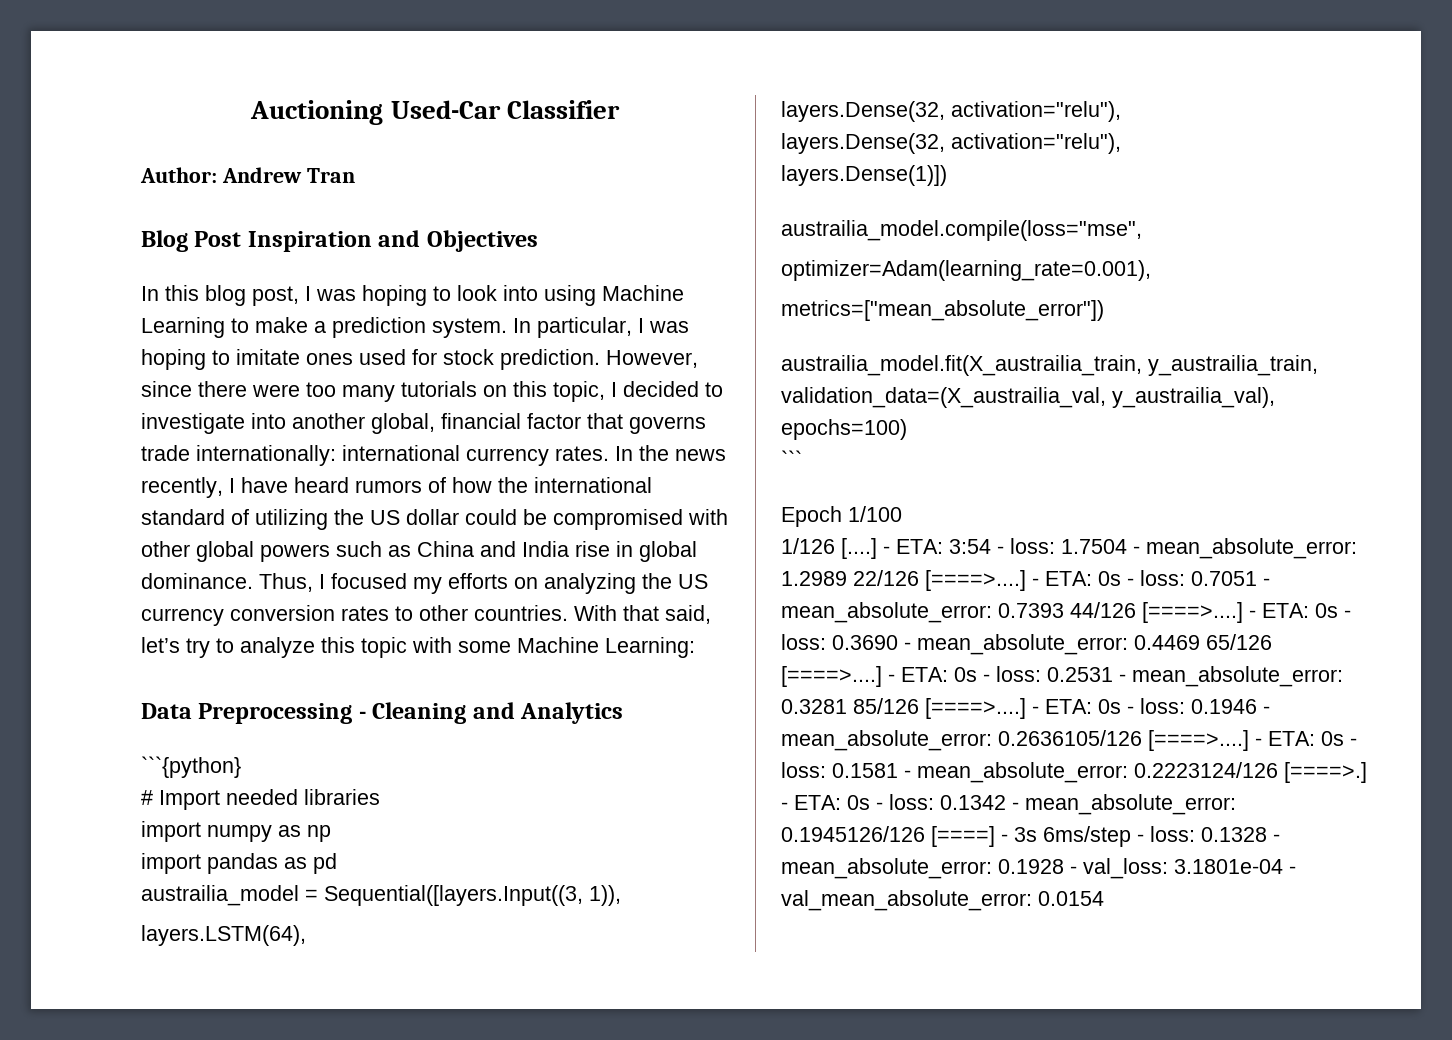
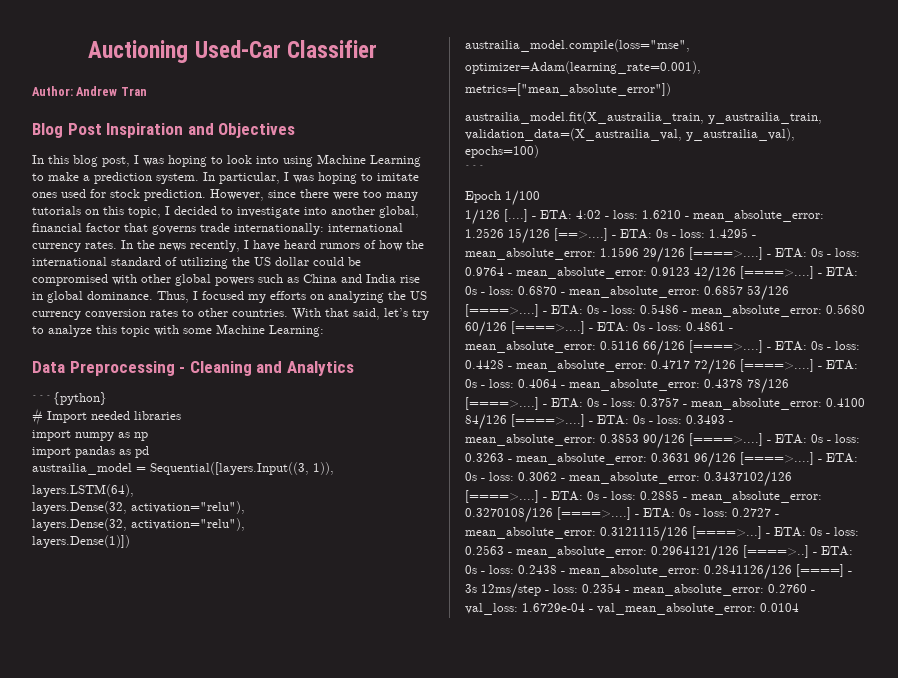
- - ETA: 3:54 - loss: 1.7504 - mean_absolute_error: 1.2989 22/126 [====>....] - ETA: 0s - loss: 0.7051 - mean_absolute_error: 0.7393 44/126 [====>....] - ETA: 0s - loss: 0.3690 - mean_absolute_error: 0.4469 65/126 [====>....] - ETA: 0s - loss: 0.2531 - mean_absolute_error: 0.3281 85/126 [====>....] - ETA: 0s - loss: 0.1946 - mean_absolute_error: 0.2636105/126 [====>....] - ETA: 0s - loss: 0.1581 - mean_absolute_error: 0.2223124/126 [====>.] - ETA: 0s - loss: 0.1342 - mean_absolute_error: 0.1945126/126 [====] - 3s 6ms/step - loss: 0.1328 - mean_absolute_error: 0.1928 - val_loss: 3.1801e-04 - val_mean_absolute_error: 0.0154
+ - ETA: 4:02 - loss: 1.6210 - mean_absolute_error: 1.2526 15/126 [==>....] - ETA: 0s - loss: 1.4295 - mean_absolute_error: 1.1596 29/126 [====>....] - ETA: 0s - loss: 0.9764 - mean_absolute_error: 0.9123 42/126 [====>....] - ETA: 0s - loss: 0.6870 - mean_absolute_error: 0.6857 53/126 [====>....] - ETA: 0s - loss: 0.5486 - mean_absolute_error: 0.5680 60/126 [====>....] - ETA: 0s - loss: 0.4861 - mean_absolute_error: 0.5116 66/126 [====>....] - ETA: 0s - loss: 0.4428 - mean_absolute_error: 0.4717 72/126 [====>....] - ETA: 0s - loss: 0.4064 - mean_absolute_error: 0.4378 78/126 [====>....] - ETA: 0s - loss: 0.3757 - mean_absolute_error: 0.4100 84/126 [====>....] - ETA: 0s - loss: 0.3493 - mean_absolute_error: 0.3853 90/126 [====>....] - ETA: 0s - loss: 0.3263 - mean_absolute_error: 0.3631 96/126 [====>....] - ETA: 0s - loss: 0.3062 - mean_absolute_error: 0.3437102/126 [====>....] - ETA: 0s - loss: 0.2885 - mean_absolute_error: 0.3270108/126 [====>....] - ETA: 0s - loss: 0.2727 - mean_absolute_error: 0.3121115/126 [====>...] - ETA: 0s - loss: 0.2563 - mean_absolute_error: 0.2964121/126 [====>..] - ETA: 0s - loss: 0.2438 - mean_absolute_error: 0.2841126/126 [====] - 3s 12ms/step - loss: 0.2354 - mean_absolute_error: 0.2760 - val_loss: 1.6729e-04 - val_mean_absolute_error: 0.0104

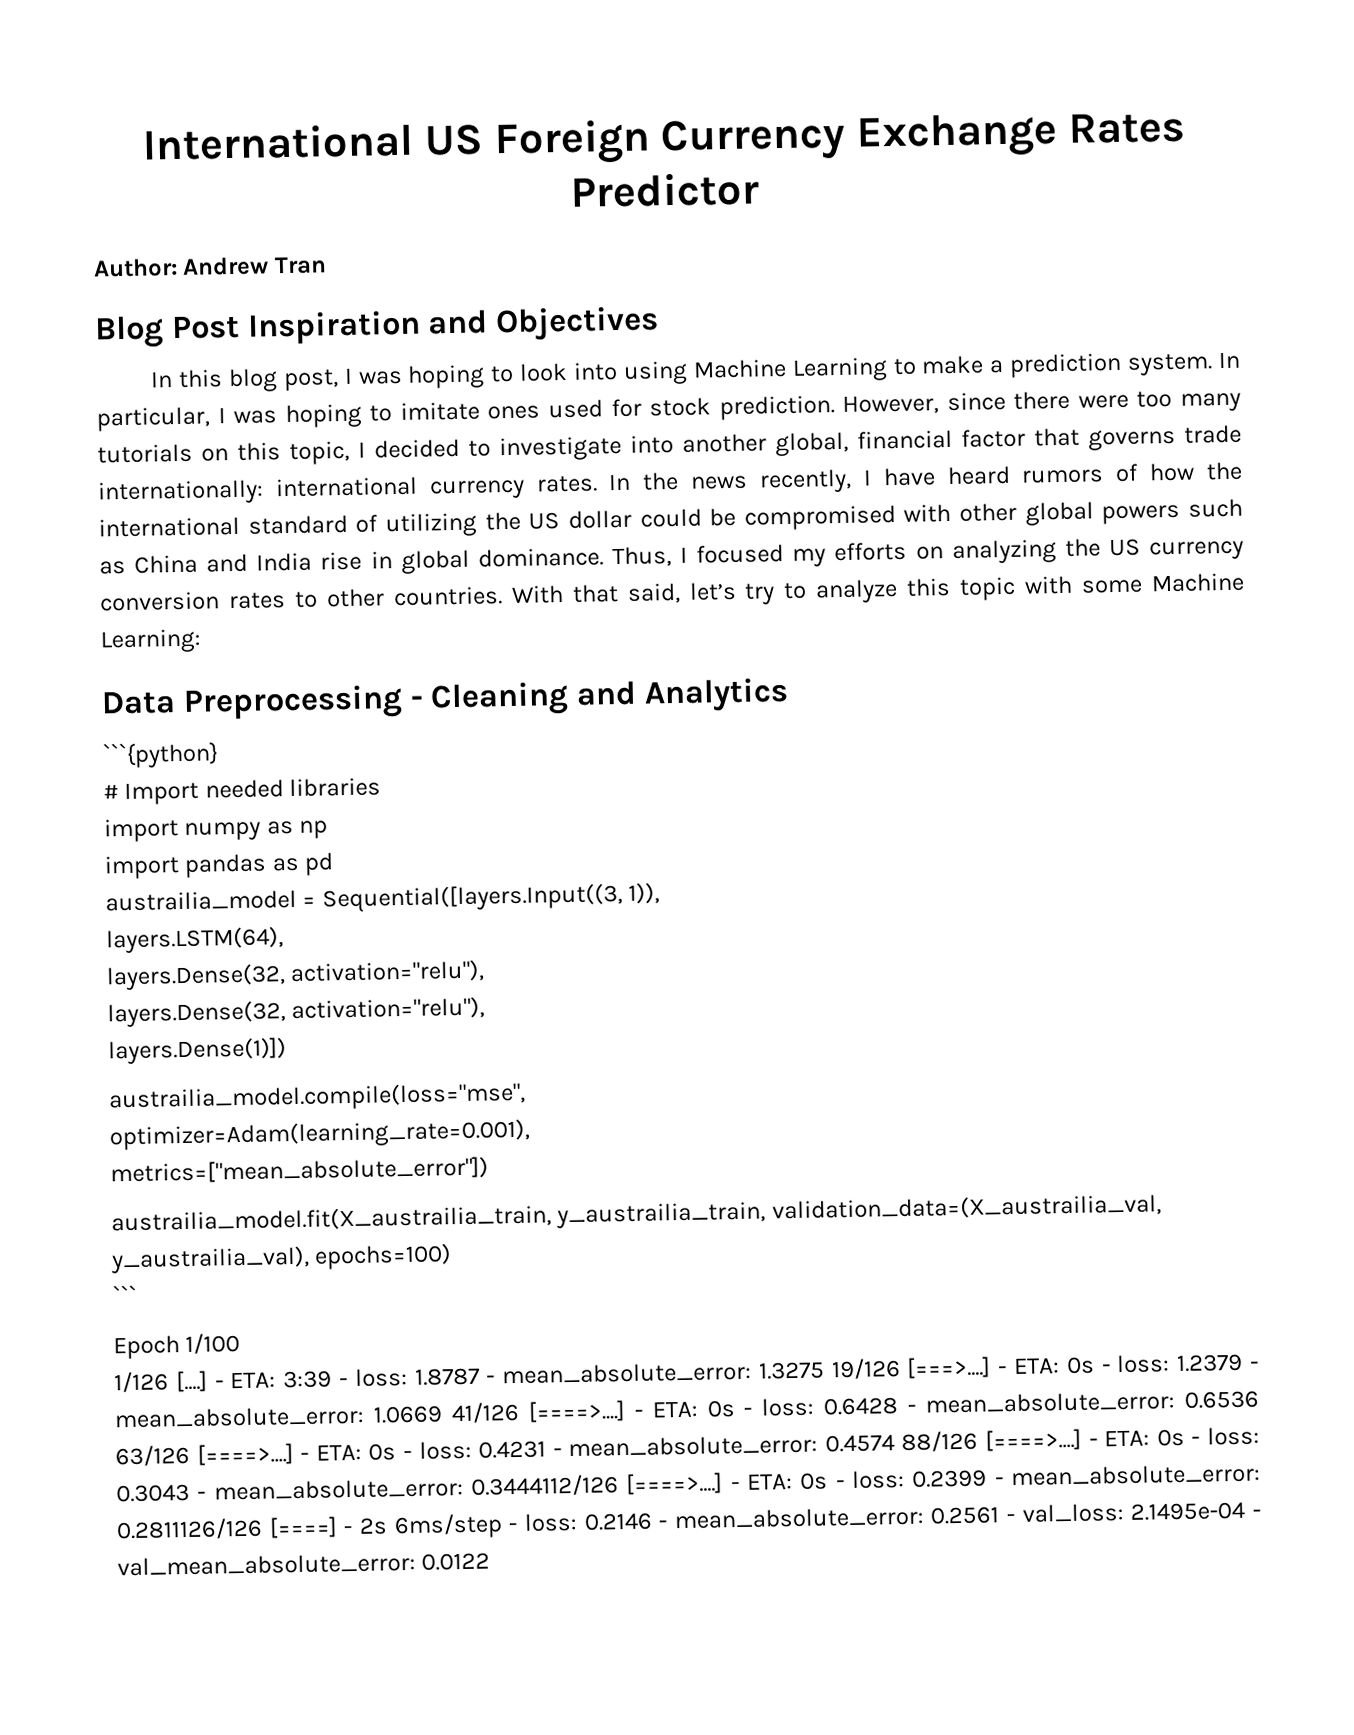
- Auctioning Used-Car Classifier
+ International US Foreign Currency Exchange Rates Predictor
- - ETA: 4:02 - loss: 1.6210 - mean_absolute_error: 1.2526 15/126 [==>....] - ETA: 0s - loss: 1.4295 - mean_absolute_error: 1.1596 29/126 [====>....] - ETA: 0s - loss: 0.9764 - mean_absolute_error: 0.9123 42/126 [====>....] - ETA: 0s - loss: 0.6870 - mean_absolute_error: 0.6857 53/126 [====>....] - ETA: 0s - loss: 0.5486 - mean_absolute_error: 0.5680 60/126 [====>....] - ETA: 0s - loss: 0.4861 - mean_absolute_error: 0.5116 66/126 [====>....] - ETA: 0s - loss: 0.4428 - mean_absolute_error: 0.4717 72/126 [====>....] - ETA: 0s - loss: 0.4064 - mean_absolute_error: 0.4378 78/126 [====>....] - ETA: 0s - loss: 0.3757 - mean_absolute_error: 0.4100 84/126 [====>....] - ETA: 0s - loss: 0.3493 - mean_absolute_error: 0.3853 90/126 [====>....] - ETA: 0s - loss: 0.3263 - mean_absolute_error: 0.3631 96/126 [====>....] - ETA: 0s - loss: 0.3062 - mean_absolute_error: 0.3437102/126 [====>....] - ETA: 0s - loss: 0.2885 - mean_absolute_error: 0.3270108/126 [====>....] - ETA: 0s - loss: 0.2727 - mean_absolute_error: 0.3121115/126 [====>...] - ETA: 0s - loss: 0.2563 - mean_absolute_error: 0.2964121/126 [====>..] - ETA: 0s - loss: 0.2438 - mean_absolute_error: 0.2841126/126 [====] - 3s 12ms/step - loss: 0.2354 - mean_absolute_error: 0.2760 - val_loss: 1.6729e-04 - val_mean_absolute_error: 0.0104
+ - ETA: 3:39 - loss: 1.8787 - mean_absolute_error: 1.3275 19/126 [===>....] - ETA: 0s - loss: 1.2379 - mean_absolute_error: 1.0669 41/126 [====>....] - ETA: 0s - loss: 0.6428 - mean_absolute_error: 0.6536 63/126 [====>....] - ETA: 0s - loss: 0.4231 - mean_absolute_error: 0.4574 88/126 [====>....] - ETA: 0s - loss: 0.3043 - mean_absolute_error: 0.3444112/126 [====>....] - ETA: 0s - loss: 0.2399 - mean_absolute_error: 0.2811126/126 [====] - 2s 6ms/step - loss: 0.2146 - mean_absolute_error: 0.2561 - val_loss: 2.1495e-04 - val_mean_absolute_error: 0.0122

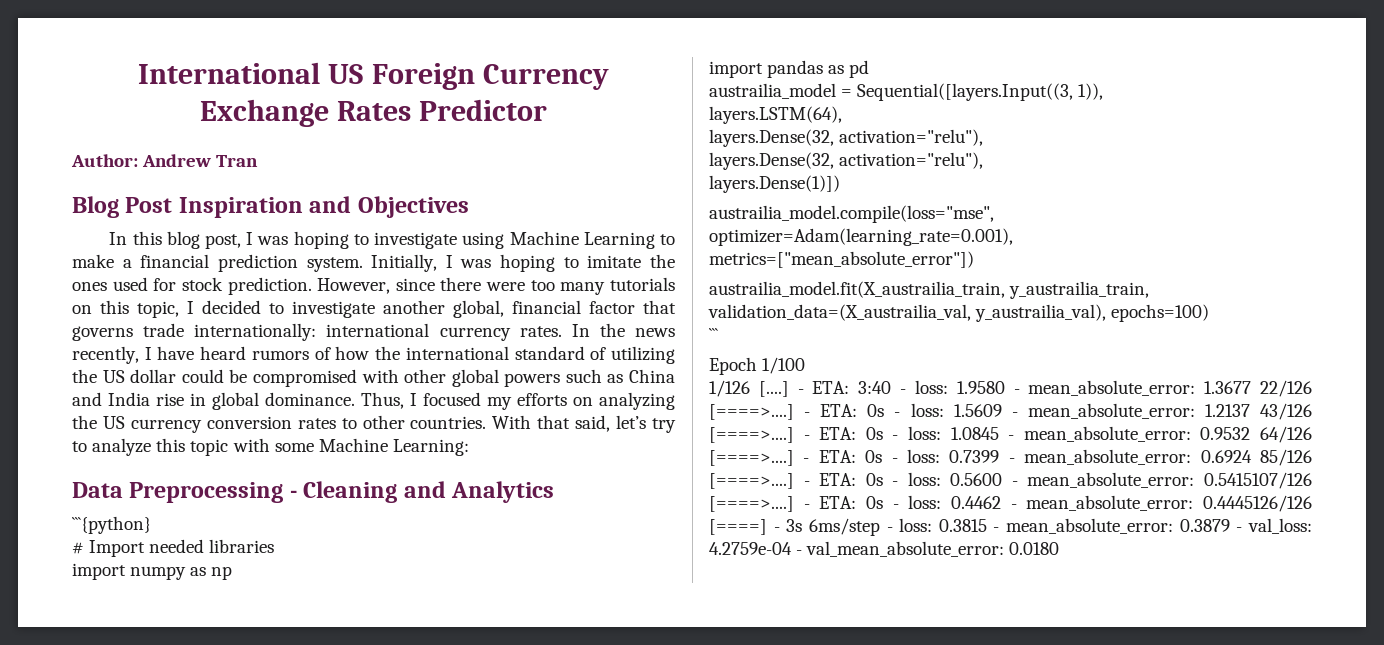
- In this blog post, I was hoping to look into using Machine Learning to make a prediction system.
+ In this blog post, I was hoping to investigate using Machine Learning to make a financial prediction system.
- In particular, I was hoping to imitate ones used for stock prediction.
+ Initially, I was hoping to imitate the ones used for stock prediction.
- However, since there were too many tutorials on this topic, I decided to investigate into another global, financial factor that governs trade internationally: international currency rates.
+ However, since there were too many tutorials on this topic, I decided to investigate another global, financial factor that governs trade internationally: international currency rates.
- - ETA: 3:39 - loss: 1.8787 - mean_absolute_error: 1.3275 19/126 [===>....] - ETA: 0s - loss: 1.2379 - mean_absolute_error: 1.0669 41/126 [====>....] - ETA: 0s - loss: 0.6428 - mean_absolute_error: 0.6536 63/126 [====>....] - ETA: 0s - loss: 0.4231 - mean_absolute_error: 0.4574 88/126 [====>....] - ETA: 0s - loss: 0.3043 - mean_absolute_error: 0.3444112/126 [====>....] - ETA: 0s - loss: 0.2399 - mean_absolute_error: 0.2811126/126 [====] - 2s 6ms/step - loss: 0.2146 - mean_absolute_error: 0.2561 - val_loss: 2.1495e-04 - val_mean_absolute_error: 0.0122
+ - ETA: 3:40 - loss: 1.9580 - mean_absolute_error: 1.3677 22/126 [====>....] - ETA: 0s - loss: 1.5609 - mean_absolute_error: 1.2137 43/126 [====>....] - ETA: 0s - loss: 1.0845 - mean_absolute_error: 0.9532 64/126 [====>....] - ETA: 0s - loss: 0.7399 - mean_absolute_error: 0.6924 85/126 [====>....] - ETA: 0s - loss: 0.5600 - mean_absolute_error: 0.5415107/126 [====>....] - ETA: 0s - loss: 0.4462 - mean_absolute_error: 0.4445126/126 [====] - 3s 6ms/step - loss: 0.3815 - mean_absolute_error: 0.3879 - val_loss: 4.2759e-04 - val_mean_absolute_error: 0.0180

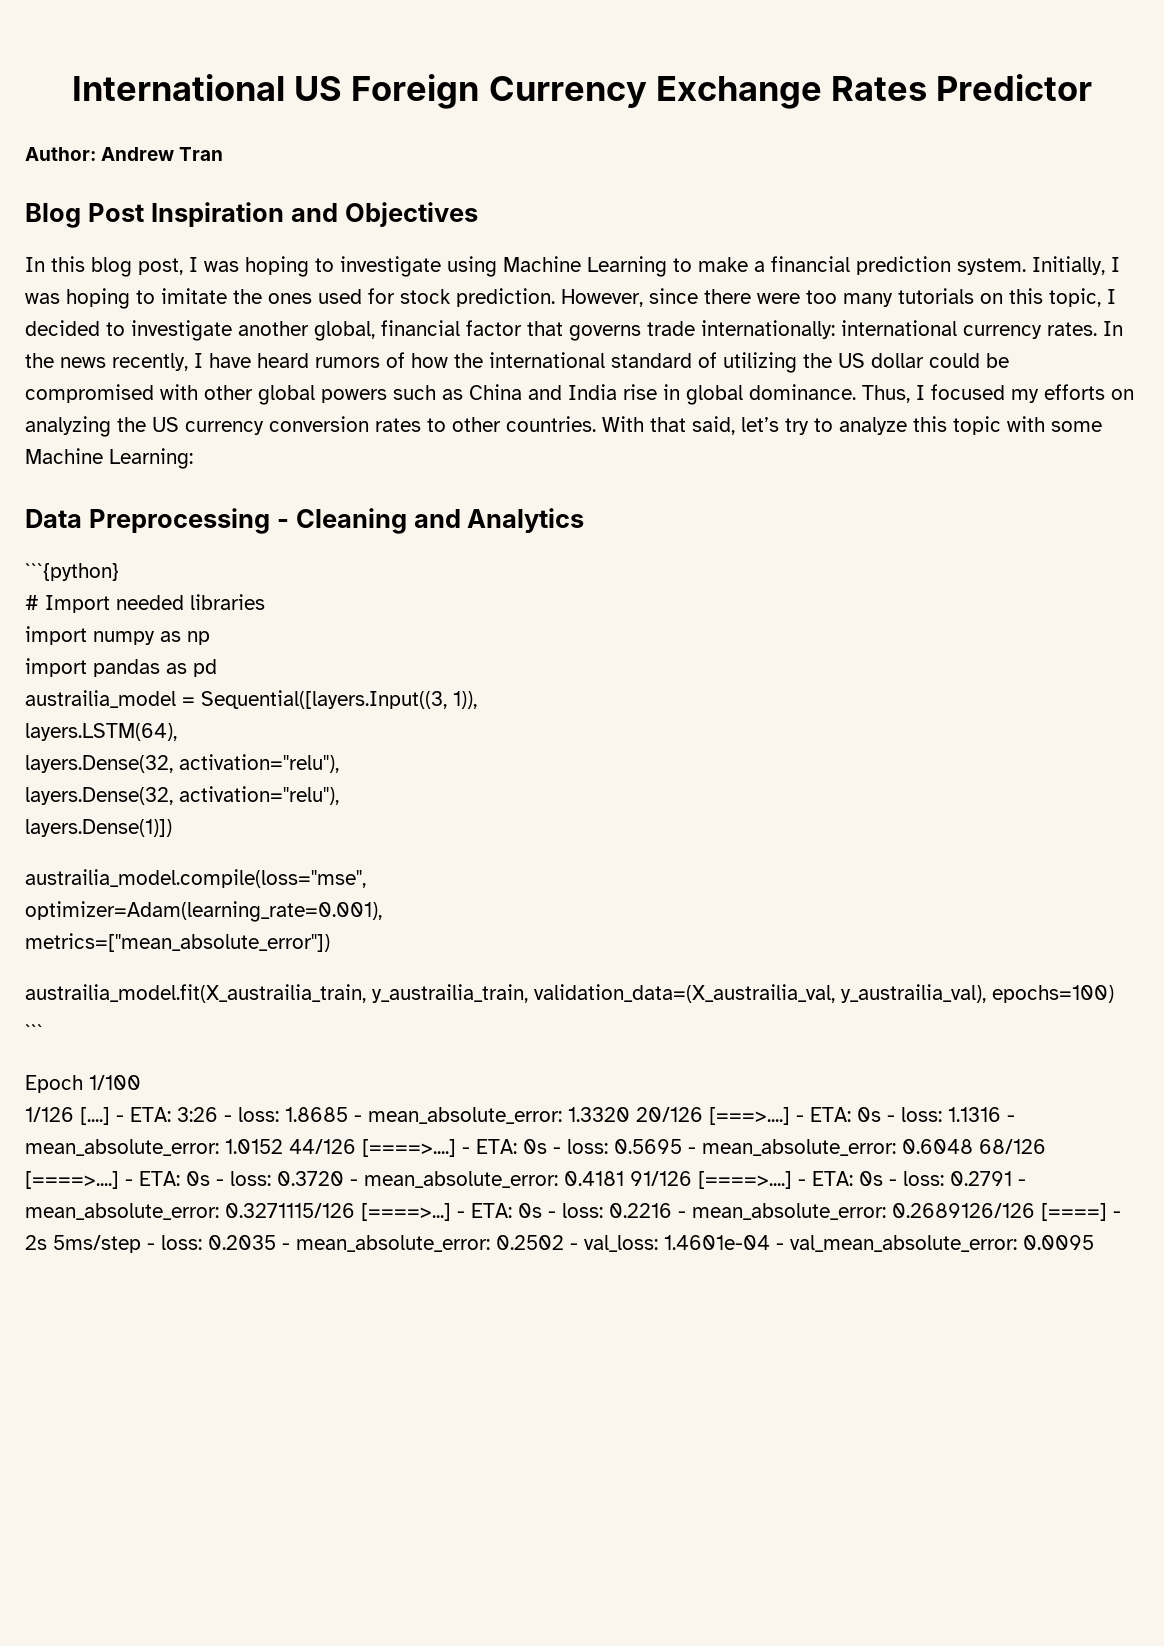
- - ETA: 3:40 - loss: 1.9580 - mean_absolute_error: 1.3677 22/126 [====>....] - ETA: 0s - loss: 1.5609 - mean_absolute_error: 1.2137 43/126 [====>....] - ETA: 0s - loss: 1.0845 - mean_absolute_error: 0.9532 64/126 [====>....] - ETA: 0s - loss: 0.7399 - mean_absolute_error: 0.6924 85/126 [====>....] - ETA: 0s - loss: 0.5600 - mean_absolute_error: 0.5415107/126 [====>....] - ETA: 0s - loss: 0.4462 - mean_absolute_error: 0.4445126/126 [====] - 3s 6ms/step - loss: 0.3815 - mean_absolute_error: 0.3879 - val_loss: 4.2759e-04 - val_mean_absolute_error: 0.0180
+ - ETA: 3:26 - loss: 1.8685 - mean_absolute_error: 1.3320 20/126 [===>....] - ETA: 0s - loss: 1.1316 - mean_absolute_error: 1.0152 44/126 [====>....] - ETA: 0s - loss: 0.5695 - mean_absolute_error: 0.6048 68/126 [====>....] - ETA: 0s - loss: 0.3720 - mean_absolute_error: 0.4181 91/126 [====>....] - ETA: 0s - loss: 0.2791 - mean_absolute_error: 0.3271115/126 [====>...] - ETA: 0s - loss: 0.2216 - mean_absolute_error: 0.2689126/126 [====] - 2s 5ms/step - loss: 0.2035 - mean_absolute_error: 0.2502 - val_loss: 1.4601e-04 - val_mean_absolute_error: 0.0095

